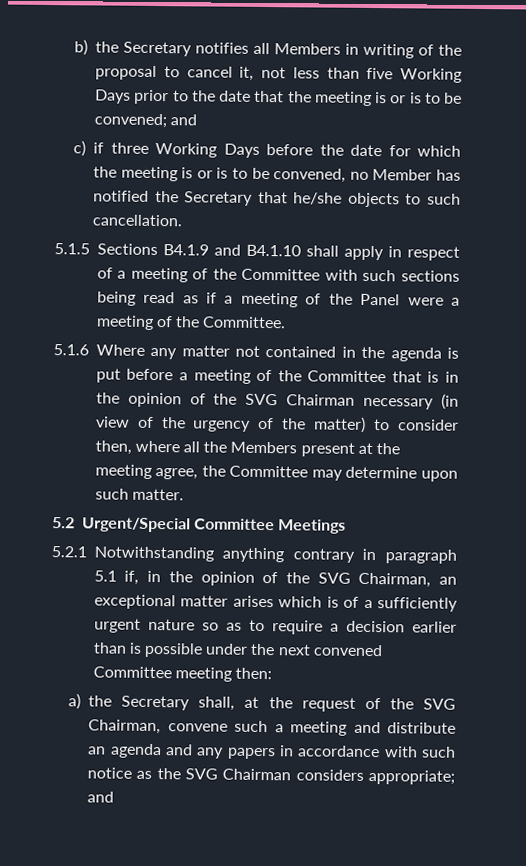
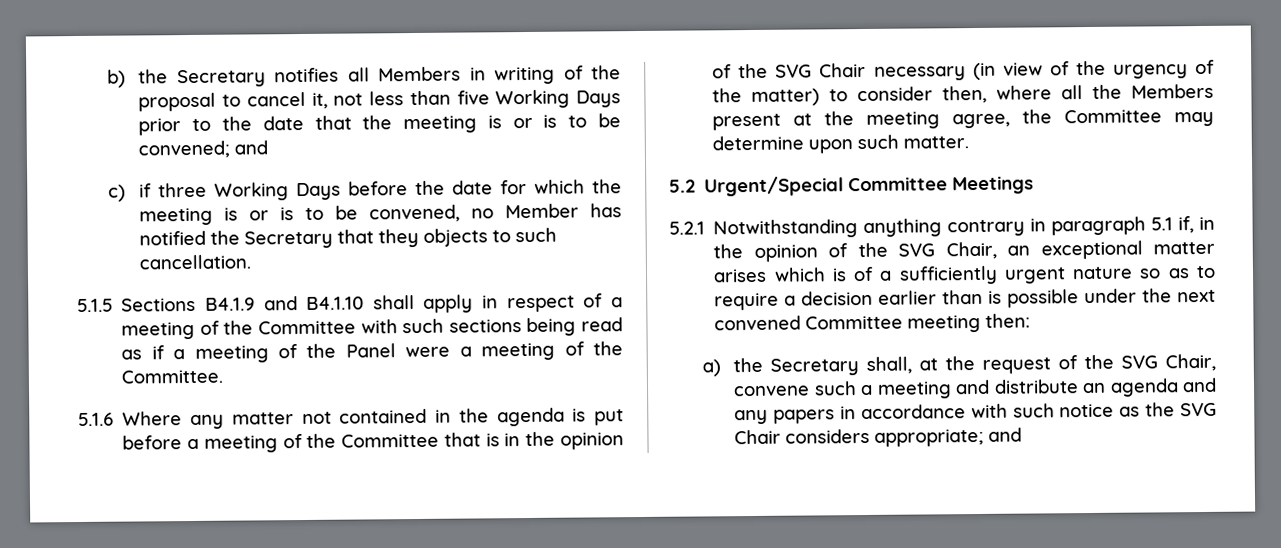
- c) if three Working Days before the date for which the meeting is or is to be convened, no Member has notified the Secretary that he/she objects to such cancellation.
+ c) if three Working Days before the date for which the meeting is or is to be convened, no Member has notified the Secretary that they objects to such cancellation.
- 5.1.6 Where any matter not contained in the agenda is put before a meeting of the Committee that is in the opinion of the SVG Chairman necessary (in view of the urgency of the matter) to consider then, where all the Members present at the meeting agree, the Committee may determine upon such matter.
+ 5.1.6 Where any matter not contained in the agenda is put before a meeting of the Committee that is in the opinion of the SVG Chair necessary (in view of the urgency of the matter) to consider then, where all the Members present at the meeting agree, the Committee may determine upon such matter.
- 5.2.1 Notwithstanding anything contrary in paragraph 5.1 if, in the opinion of the SVG Chairman, an exceptional matter arises which is of a sufficiently urgent nature so as to require a decision earlier than is possible under the next convened Committee meeting then:
+ 5.2.1 Notwithstanding anything contrary in paragraph 5.1 if, in the opinion of the SVG Chair, an exceptional matter arises which is of a sufficiently urgent nature so as to require a decision earlier than is possible under the next convened Committee meeting then:
- a) the Secretary shall, at the request of the SVG Chairman, convene such a meeting and distribute an agenda and any papers in accordance with such notice as the SVG Chairman considers appropriate; and
+ a) the Secretary shall, at the request of the SVG Chair, convene such a meeting and distribute an agenda and any papers in accordance with such notice as the SVG Chair considers appropriate; and

